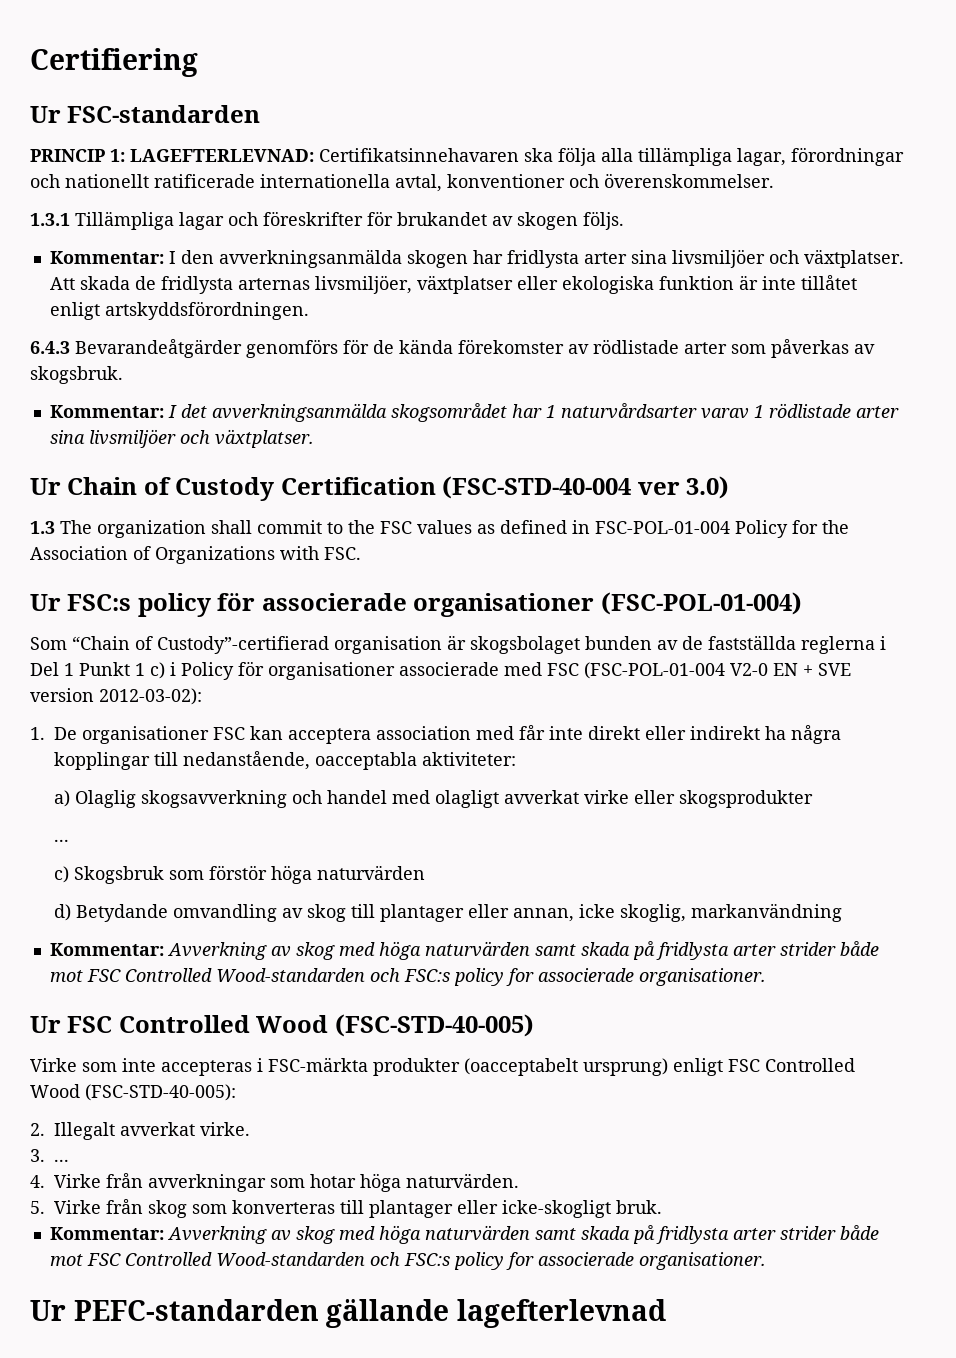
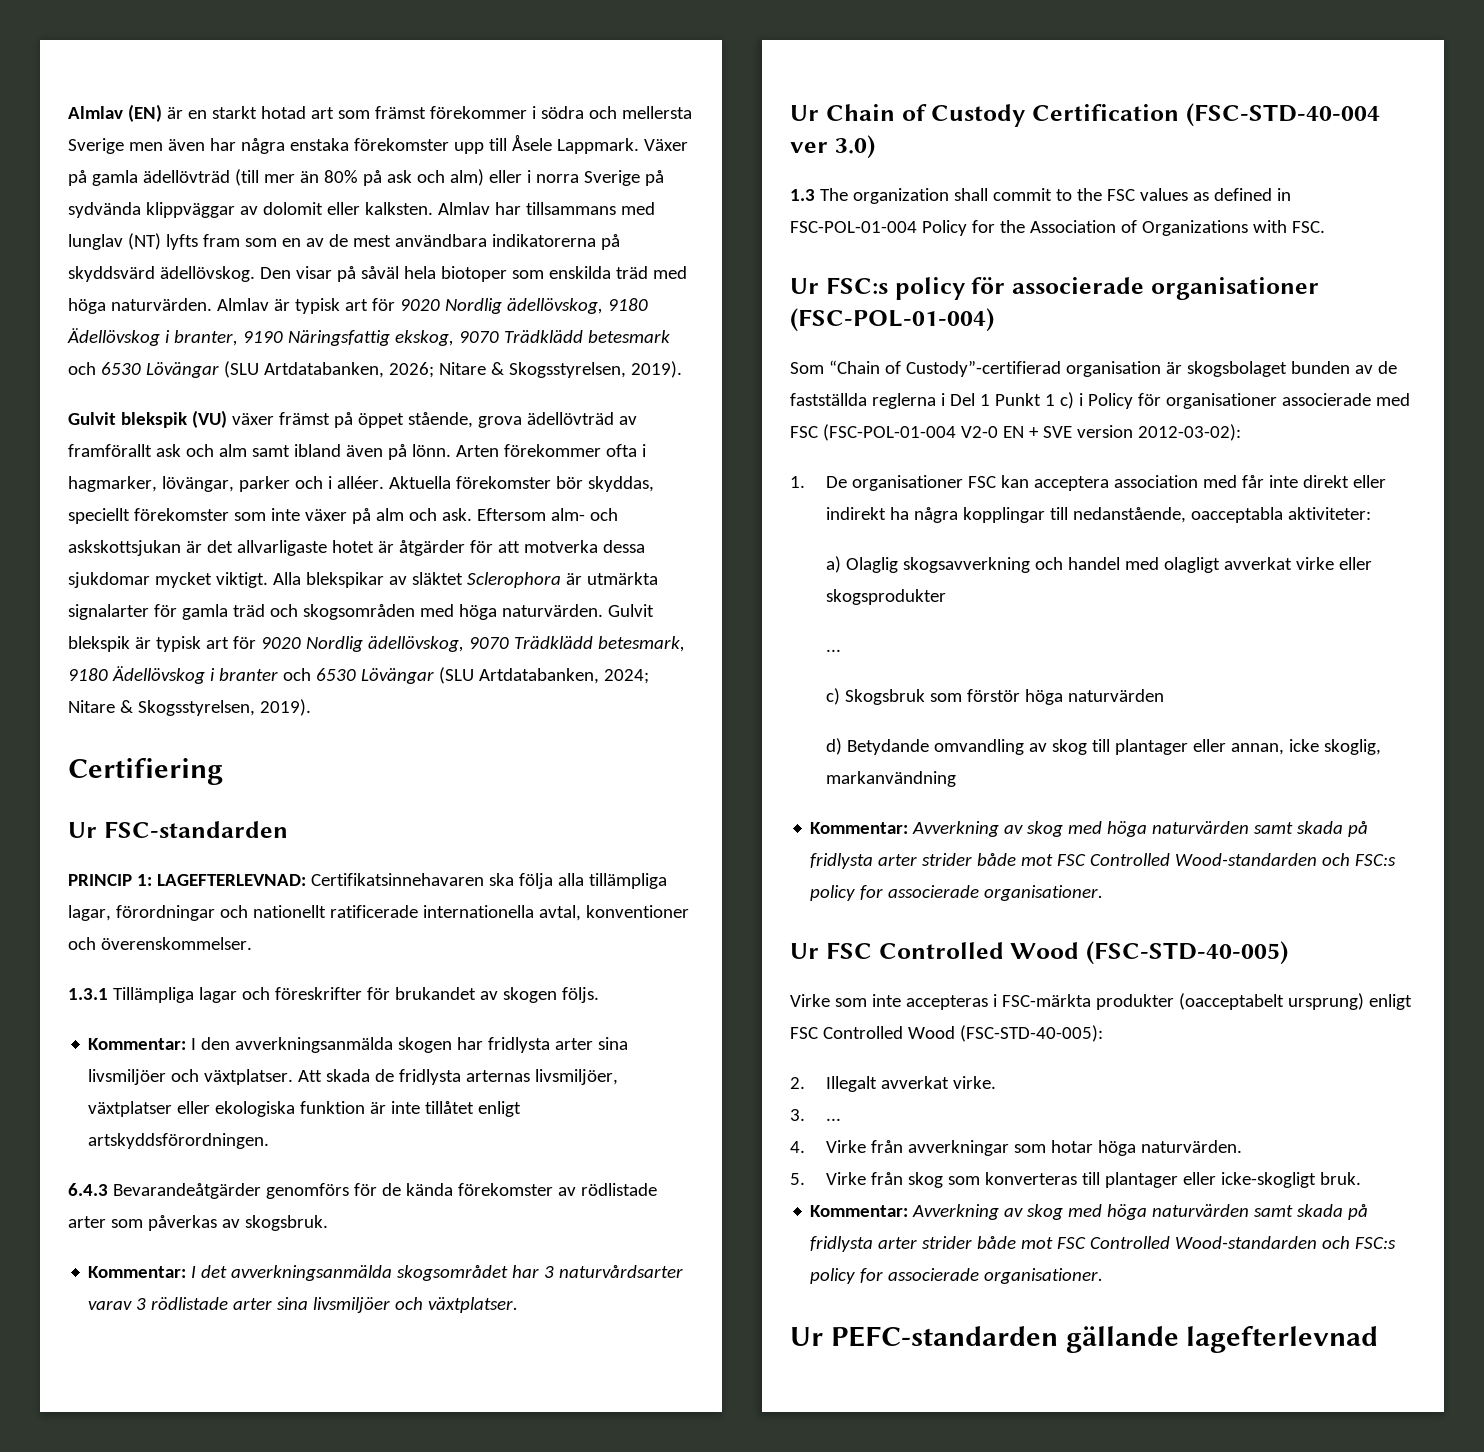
+ Almlav (EN) är en starkt hotad art som främst förekommer i södra och mellersta Sverige men även har några enstaka förekomster upp till Åsele Lappmark. Växer på gamla ädellövträd (till mer än 80% på ask och alm) eller i norra Sverige på sydvända klippväggar av dolomit eller kalksten. Almlav har tillsammans med lunglav (NT) lyfts fram som en av de mest användbara indikatorerna på skyddsvärd ädellövskog. Den visar på såväl hela biotoper som enskilda träd med höga naturvärden. Almlav är typisk art för 9020 Nordlig ädellövskog, 9180 Ädellövskog i branter, 9190 Näringsfattig ekskog, 9070 Trädklädd betesmark och 6530 Lövängar (SLU Artdatabanken, 2026; Nitare & Skogsstyrelsen, 2019).
+ Gulvit blekspik (VU) växer främst på öppet stående, grova ädellövträd av framförallt ask och alm samt ibland även på lönn. Arten förekommer ofta i hagmarker, lövängar, parker och i alléer. Aktuella förekomster bör skyddas, speciellt förekomster som inte växer på alm och ask. Eftersom alm- och askskottsjukan är det allvarligaste hotet är åtgärder för att motverka dessa sjukdomar mycket viktigt. Alla blekspikar av släktet Sclerophora är utmärkta signalarter för gamla träd och skogsområden med höga naturvärden. Gulvit blekspik är typisk art för 9020 Nordlig ädellövskog, 9070 Trädklädd betesmark, 9180 Ädellövskog i branter och 6530 Lövängar (SLU Artdatabanken, 2024; Nitare & Skogsstyrelsen, 2019).
- Kommentar: I det avverkningsanmälda skogsområdet har 1 naturvårdsarter varav 1 rödlistade arter sina livsmiljöer och växtplatser.
+ Kommentar: I det avverkningsanmälda skogsområdet har 3 naturvårdsarter varav 3 rödlistade arter sina livsmiljöer och växtplatser.

